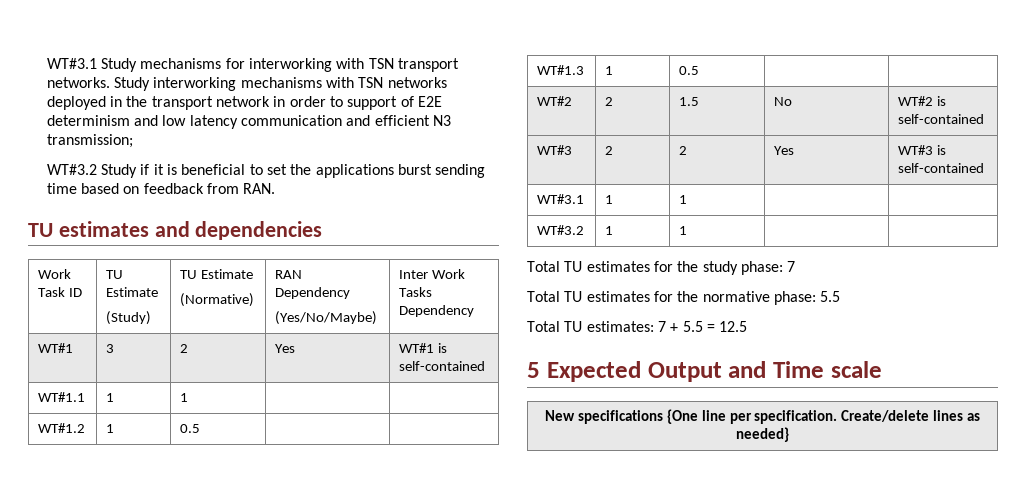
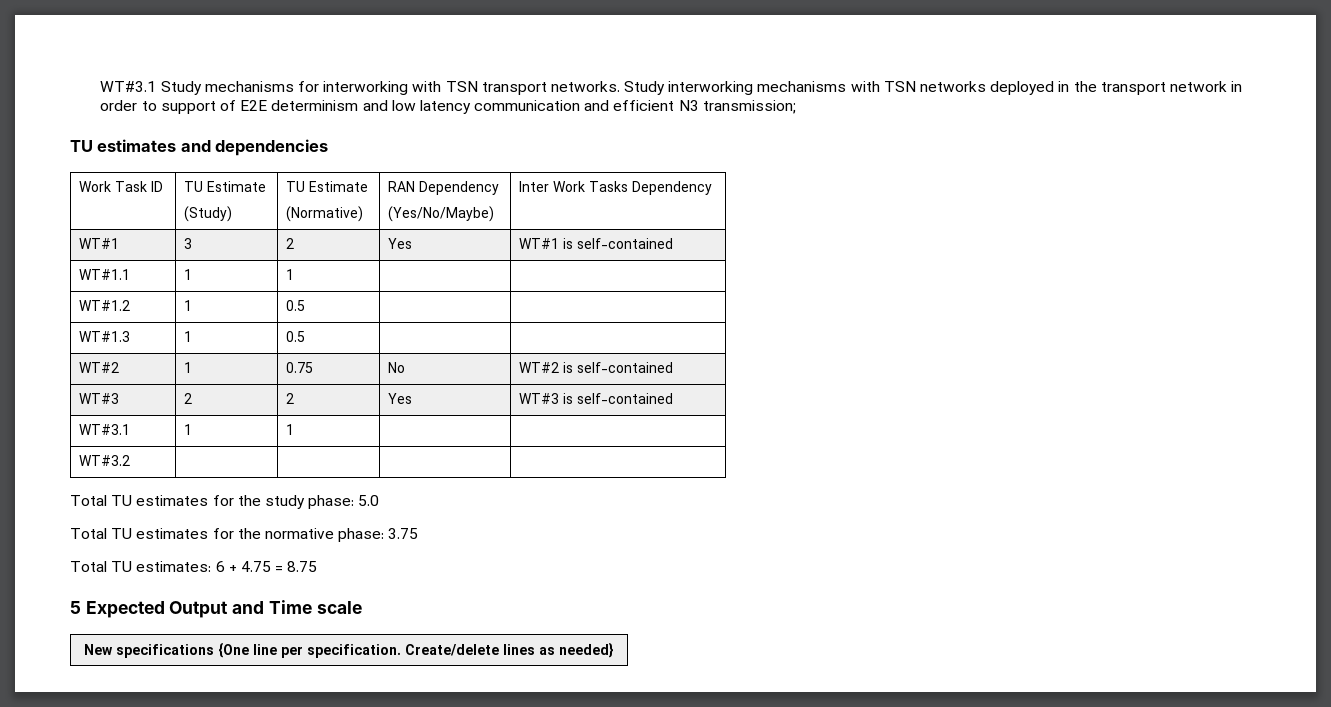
- WT#3.2 Study if it is beneficial to set the applications burst sending time based on feedback from RAN.
- WT#2 | 2 | 1.5 | No | WT#2 is self-contained
+ WT#2 | 1 | 0.75 | No | WT#2 is self-contained
- WT#3.2 | 1 | 1 | |
+ WT#3.2 | | | |
- Total TU estimates for the study phase: 7
+ Total TU estimates for the study phase: 5.0
- Total TU estimates for the normative phase: 5.5
+ Total TU estimates for the normative phase: 3.75
- Total TU estimates: 7 + 5.5 = 12.5
+ Total TU estimates: 6 + 4.75 = 8.75

